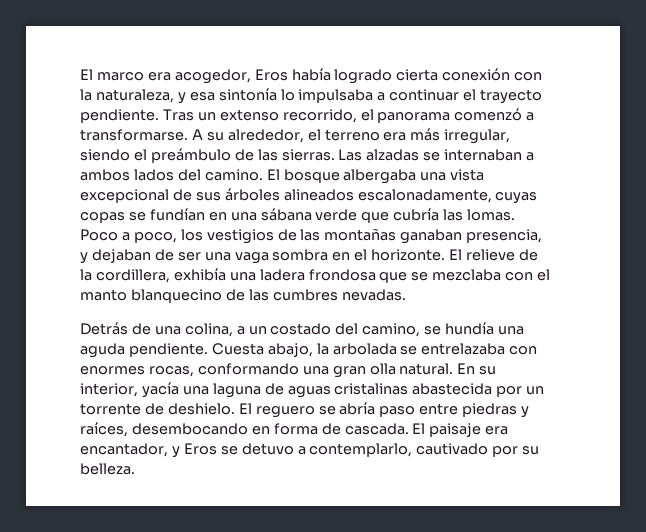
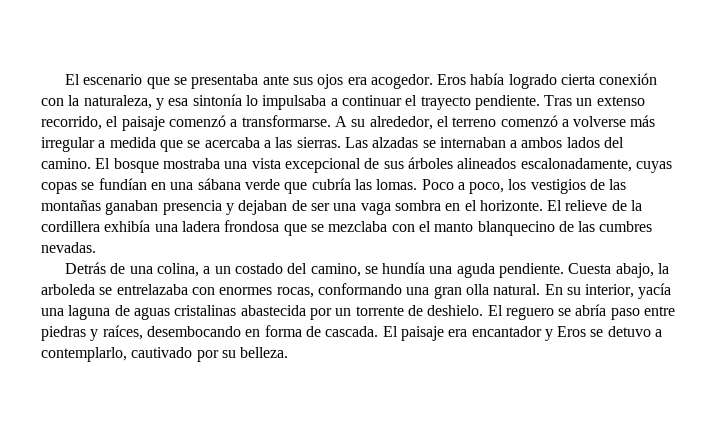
- El marco era acogedor, Eros había logrado cierta conexión con la naturaleza, y esa sintonía lo impulsaba a continuar el trayecto pendiente.
+ El escenario que se presentaba ante sus ojos era acogedor. Eros había logrado cierta conexión con la naturaleza, y esa sintonía lo impulsaba a continuar el trayecto pendiente.
- Tras un extenso recorrido, el panorama comenzó a transformarse.
+ Tras un extenso recorrido, el paisaje comenzó a transformarse.
- A su alrededor, el terreno era más irregular, siendo el preámbulo de las sierras.
+ A su alrededor, el terreno comenzó a volverse más irregular a medida que se acercaba a las sierras.
- El bosque albergaba una vista excepcional de sus árboles alineados escalonadamente, cuyas copas se fundían en una sábana verde que cubría las lomas.
+ El bosque mostraba una vista excepcional de sus árboles alineados escalonadamente, cuyas copas se fundían en una sábana verde que cubría las lomas.
- Poco a poco, los vestigios de las montañas ganaban presencia, y dejaban de ser una vaga sombra en el horizonte.
+ Poco a poco, los vestigios de las montañas ganaban presencia y dejaban de ser una vaga sombra en el horizonte.
- El relieve de la cordillera, exhibía una ladera frondosa que se mezclaba con el manto blanquecino de las cumbres nevadas.
+ El relieve de la cordillera exhibía una ladera frondosa que se mezclaba con el manto blanquecino de las cumbres nevadas.
- Cuesta abajo, la arbolada se entrelazaba con enormes rocas, conformando una gran olla natural.
+ Cuesta abajo, la arboleda se entrelazaba con enormes rocas, conformando una gran olla natural.
- El paisaje era encantador, y Eros se detuvo a contemplarlo, cautivado por su belleza.
+ El paisaje era encantador y Eros se detuvo a contemplarlo, cautivado por su belleza.

